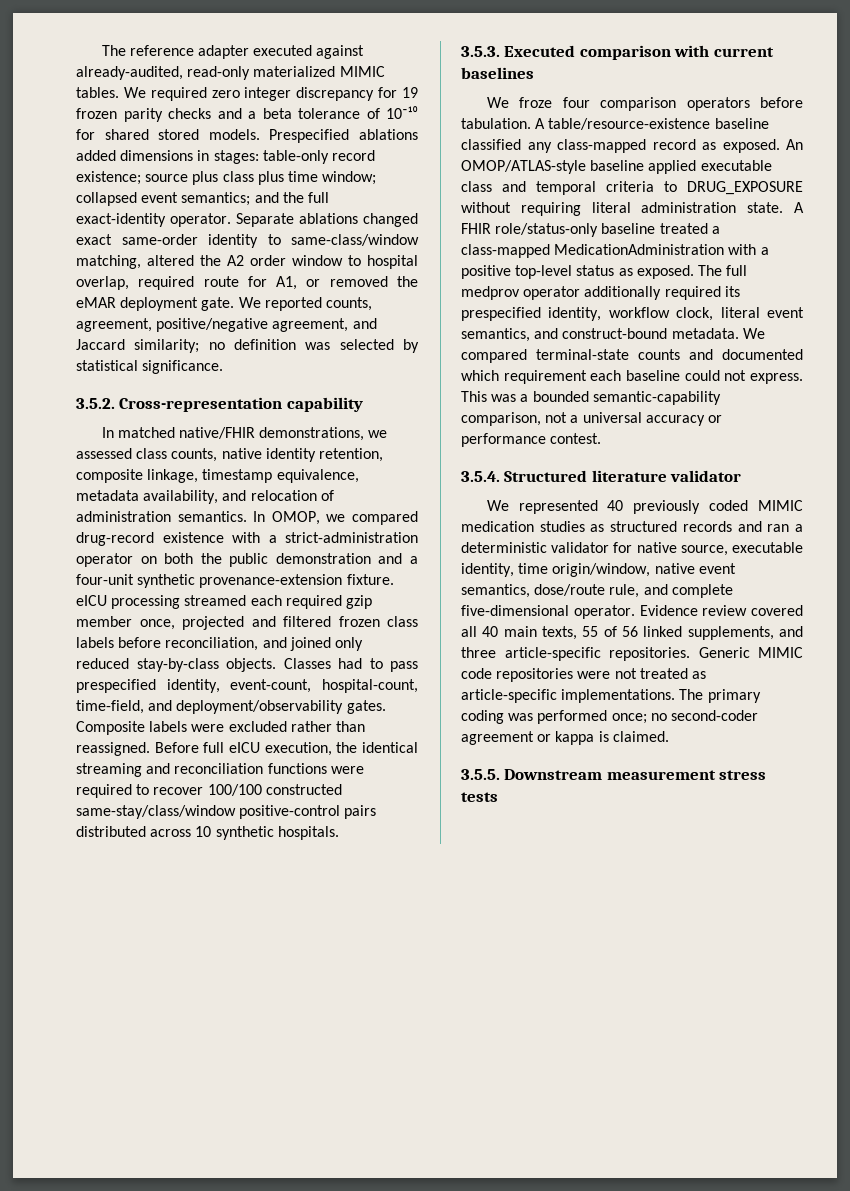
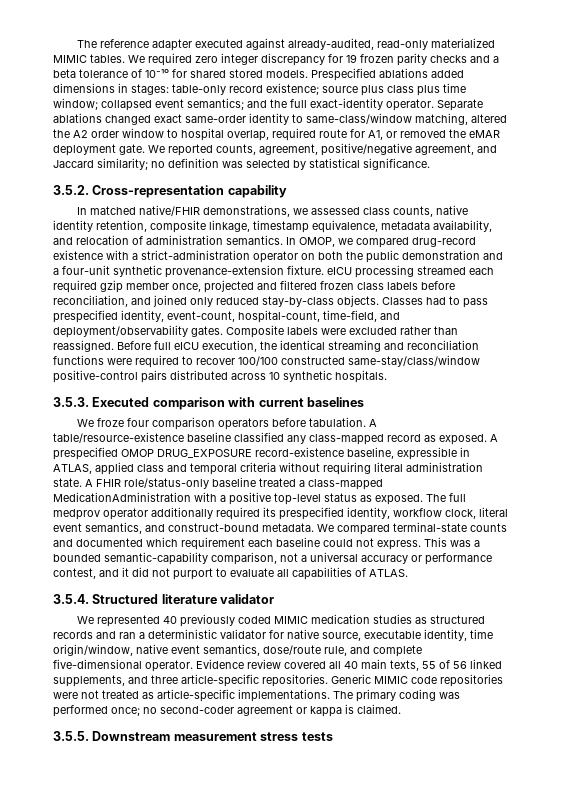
- An OMOP/ATLAS-style baseline applied executable class and temporal criteria to DRUG_EXPOSURE without requiring literal administration state.
+ A prespecified OMOP DRUG_EXPOSURE record-existence baseline, expressible in ATLAS, applied class and temporal criteria without requiring literal administration state.
- This was a bounded semantic-capability comparison, not a universal accuracy or performance contest.
+ This was a bounded semantic-capability comparison, not a universal accuracy or performance contest, and it did not purport to evaluate all capabilities of ATLAS.

